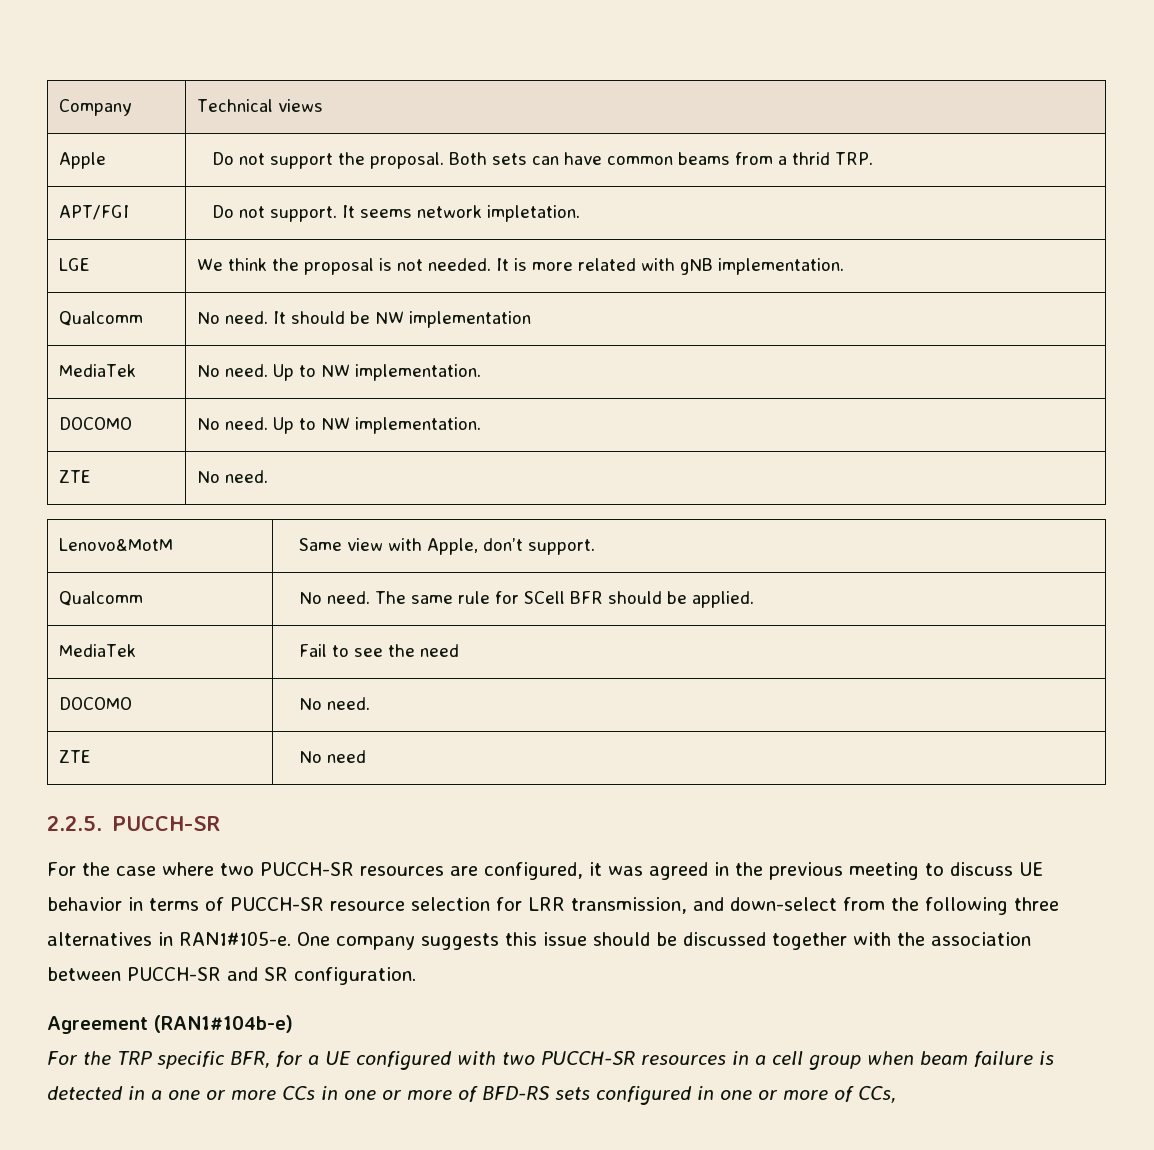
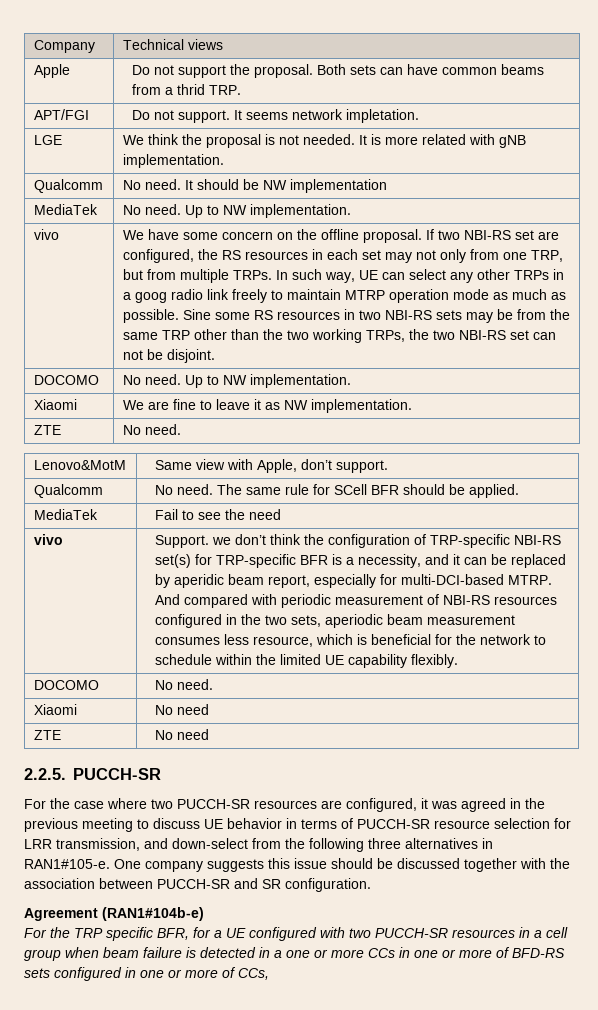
+ vivo | We have some concern on the offline proposal. If two NBI-RS set are configured, the RS resources in each set may not only from one TRP, but from multiple TRPs. In such way, UE can select any other TRPs in a goog radio link freely to maintain MTRP operation mode as much as possible. Sine some RS resources in two NBI-RS sets may be from the same TRP other than the two working TRPs, the two NBI-RS set can not be disjoint.
+ Xiaomi | We are fine to leave it as NW implementation.
  MediaTek | Fail to see the need
+ vivo | Support. we don’t think the configuration of TRP-specific NBI-RS set(s) for TRP-specific BFR is a necessity, and it can be replaced by aperidic beam report, especially for multi-DCI-based MTRP. And compared with periodic measurement of NBI-RS resources configured in the two sets, aperiodic beam measurement consumes less resource, which is beneficial for the network to schedule within the limited UE capability flexibly.
  DOCOMO | No need.
+ Xiaomi | No need

